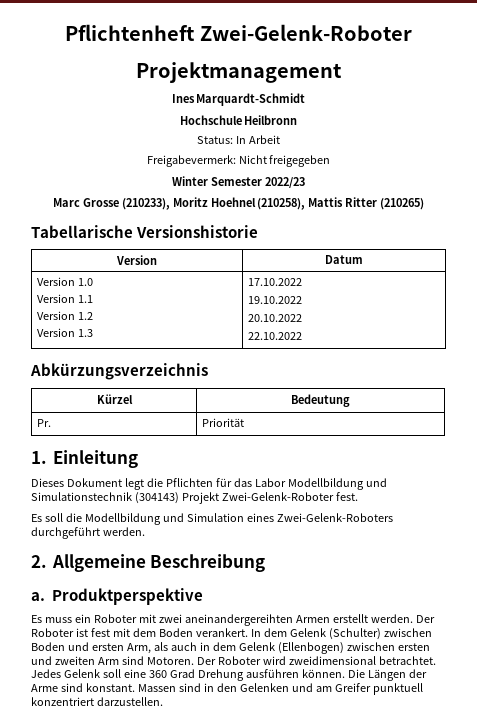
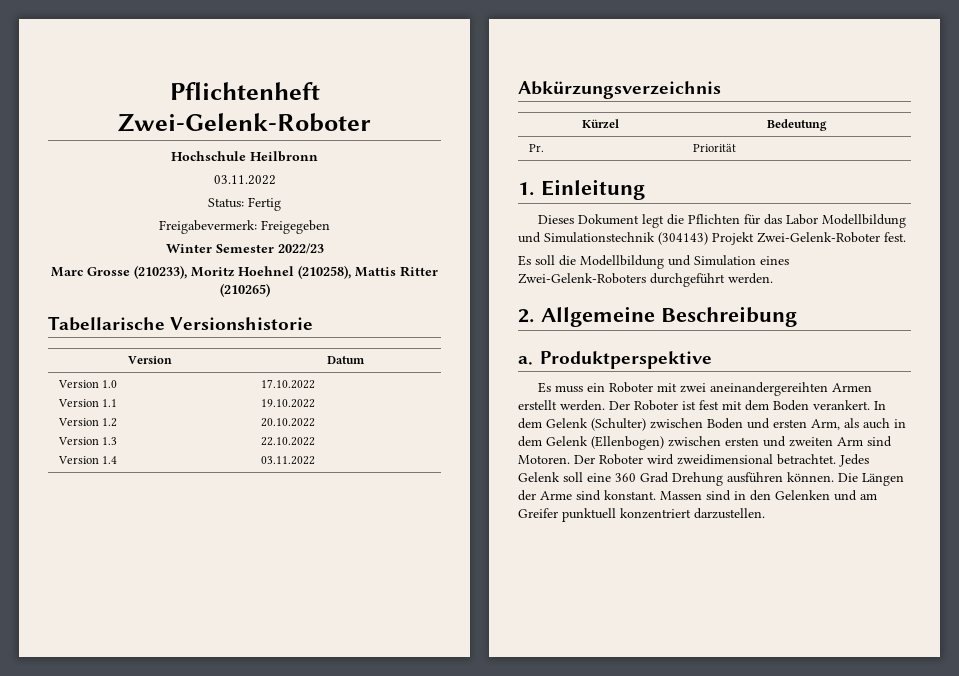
- Projektmanagement
- Ines Marquardt-Schmidt
  Hochschule Heilbronn
+ 03.11.2022
- Status: In Arbeit
+ Status: Fertig
- Freigabevermerk: Nicht freigegeben
+ Freigabevermerk: Freigegeben
  Version 1.0
  Version 1.1
  Version 1.2
- Version 1.3 | 17.10.2022
+ Version 1.3
+ Version 1.4 | 17.10.2022
  19.10.2022
  20.10.2022
  22.10.2022
+ 03.11.2022

